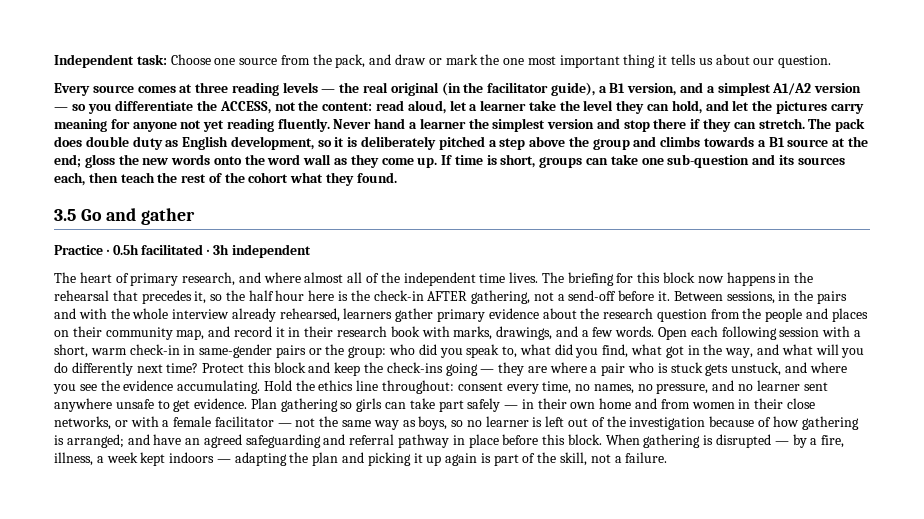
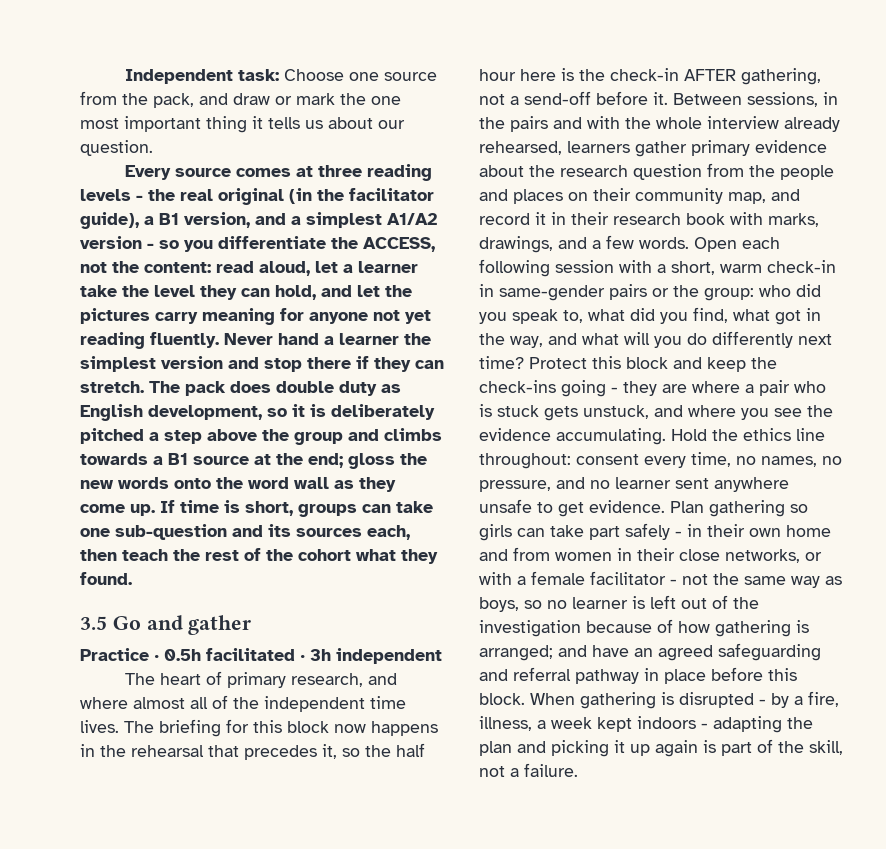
- Every source comes at three reading levels — the real original (in the facilitator guide), a B1 version, and a simplest A1/A2 version — so you differentiate the ACCESS, not the content: read aloud, let a learner take the level they can hold, and let the pictures carry meaning for anyone not yet reading fluently.
+ Every source comes at three reading levels - the real original (in the facilitator guide), a B1 version, and a simplest A1/A2 version - so you differentiate the ACCESS, not the content: read aloud, let a learner take the level they can hold, and let the pictures carry meaning for anyone not yet reading fluently.
- Protect this block and keep the check-ins going — they are where a pair who is stuck gets unstuck, and where you see the evidence accumulating.
+ Protect this block and keep the check-ins going - they are where a pair who is stuck gets unstuck, and where you see the evidence accumulating.
- Plan gathering so girls can take part safely — in their own home and from women in their close networks, or with a female facilitator — not the same way as boys, so no learner is left out of the investigation because of how gathering is arranged; and have an agreed safeguarding and referral pathway in place before this block.
+ Plan gathering so girls can take part safely - in their own home and from women in their close networks, or with a female facilitator - not the same way as boys, so no learner is left out of the investigation because of how gathering is arranged; and have an agreed safeguarding and referral pathway in place before this block.
- When gathering is disrupted — by a fire, illness, a week kept indoors — adapting the plan and picking it up again is part of the skill, not a failure.
+ When gathering is disrupted - by a fire, illness, a week kept indoors - adapting the plan and picking it up again is part of the skill, not a failure.

